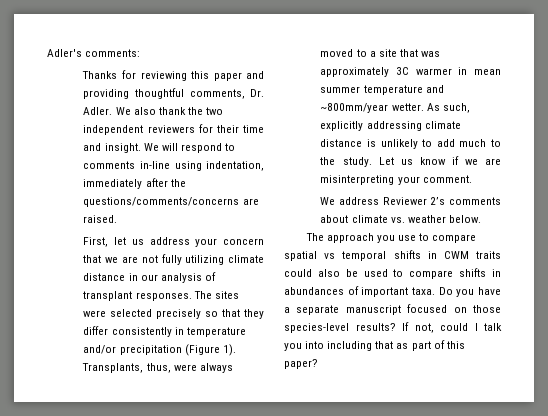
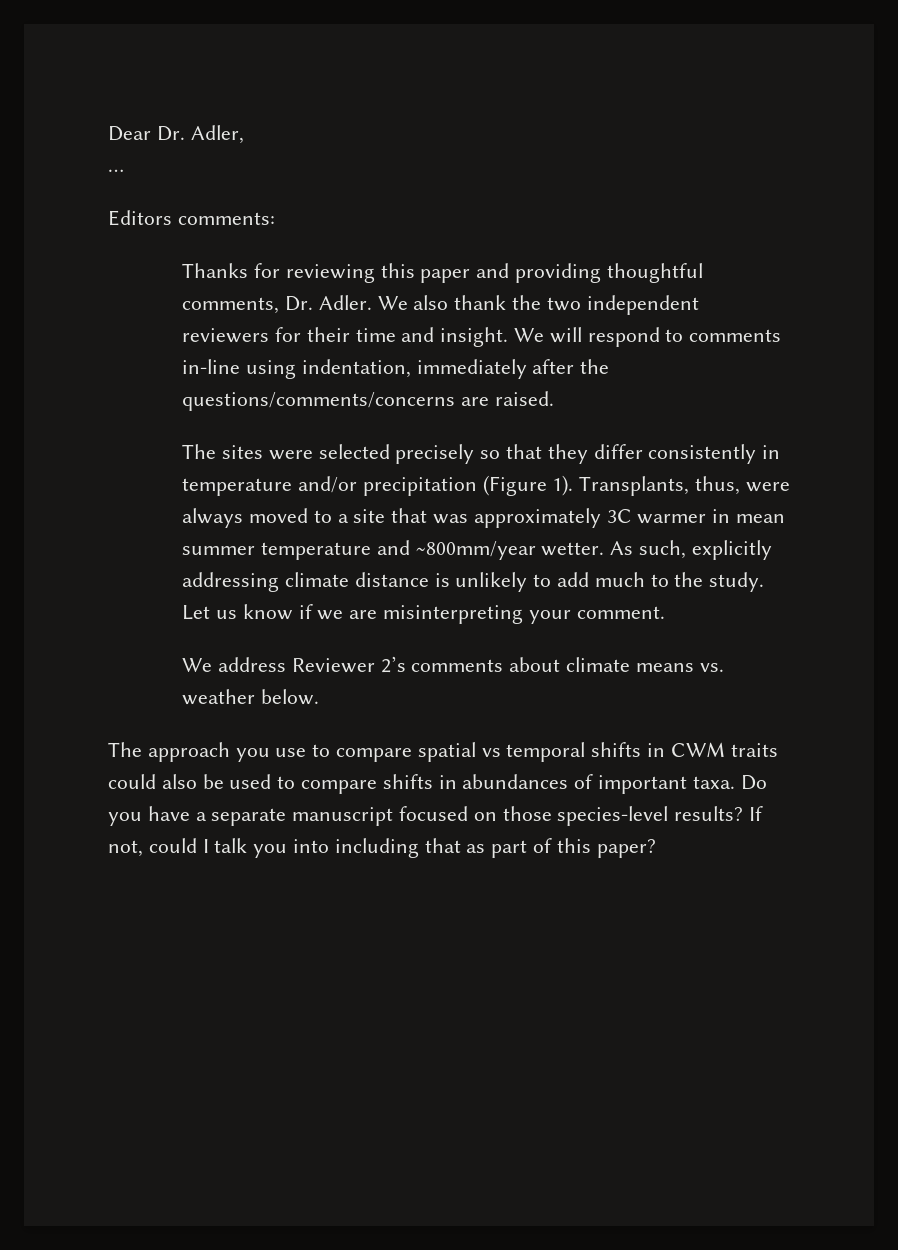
- Adler's comments:
+ Dear Dr. Adler,
+ …
+ Editors comments:
- First, let us address your concern that we are not fully utilizing climate distance in our analysis of transplant responses.
- We address Reviewer 2’s comments about climate vs. weather below.
+ We address Reviewer 2’s comments about climate means vs. weather below.

